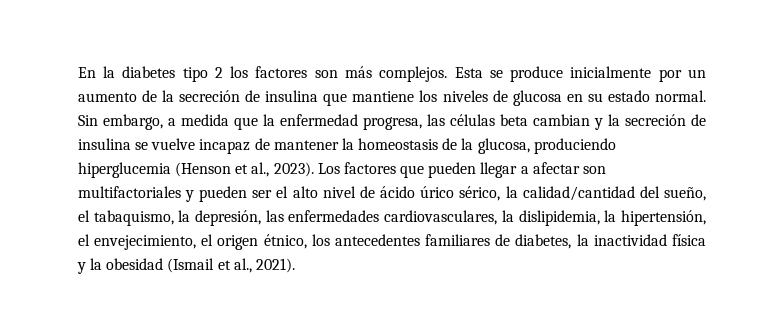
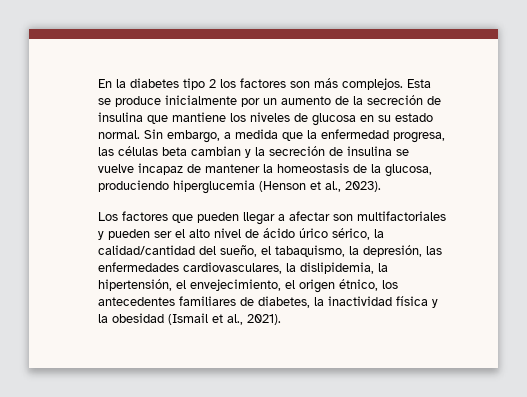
- Sin embargo, a medida que la enfermedad progresa, las células beta cambian y la secreción de insulina se vuelve incapaz de mantener la homeostasis de la glucosa, produciendo hiperglucemia (Henson et al., 2023). Los factores que pueden llegar a afectar son multifactoriales y pueden ser el alto nivel de ácido úrico sérico, la calidad/cantidad del sueño, el tabaquismo, la depresión, las enfermedades cardiovasculares, la dislipidemia, la hipertensión, el envejecimiento, el origen étnico, los antecedentes familiares de diabetes, la inactividad física y la obesidad (Ismail et al., 2021).
+ Sin embargo, a medida que la enfermedad progresa, las células beta cambian y la secreción de insulina se vuelve incapaz de mantener la homeostasis de la glucosa, produciendo hiperglucemia (Henson et al., 2023).
+ Los factores que pueden llegar a afectar son multifactoriales y pueden ser el alto nivel de ácido úrico sérico, la calidad/cantidad del sueño, el tabaquismo, la depresión, las enfermedades cardiovasculares, la dislipidemia, la hipertensión, el envejecimiento, el origen étnico, los antecedentes familiares de diabetes, la inactividad física y la obesidad (Ismail et al., 2021).

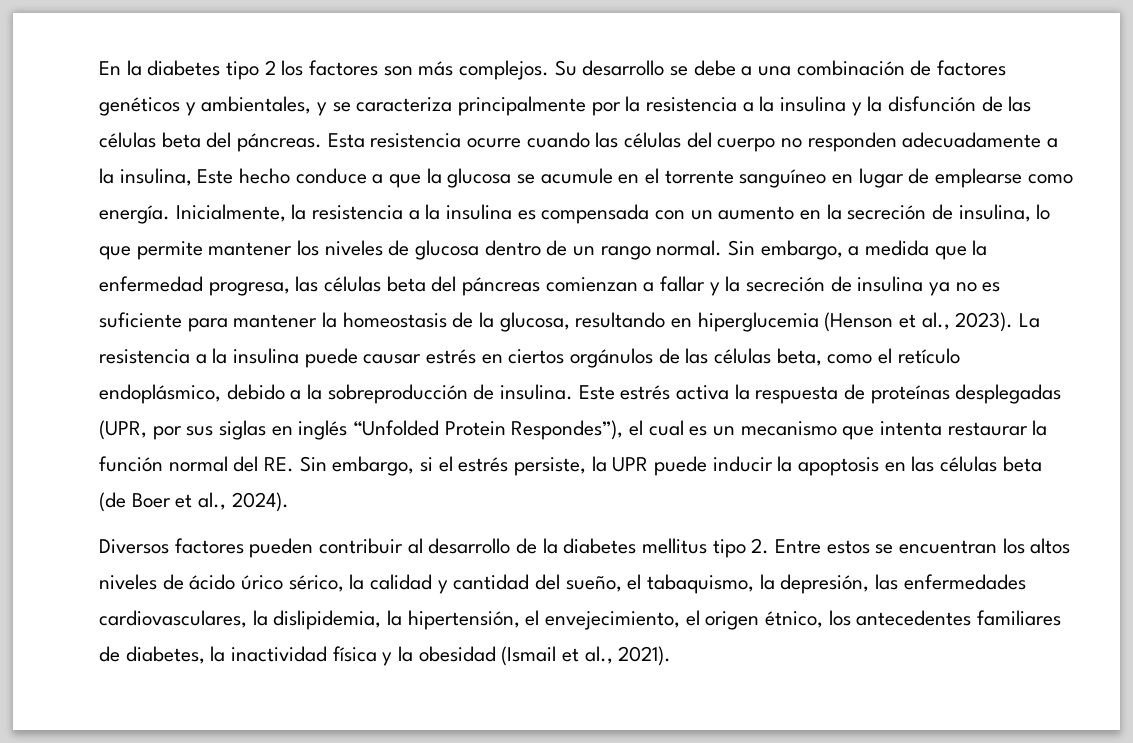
- Esta se produce inicialmente por un aumento de la secreción de insulina que mantiene los niveles de glucosa en su estado normal.
+ Su desarrollo se debe a una combinación de factores genéticos y ambientales, y se caracteriza principalmente por la resistencia a la insulina y la disfunción de las células beta del páncreas. Esta resistencia ocurre cuando las células del cuerpo no responden adecuadamente a la insulina, Este hecho conduce a que la glucosa se acumule en el torrente sanguíneo en lugar de emplearse como energía. Inicialmente, la resistencia a la insulina es compensada con un aumento en la secreción de insulina, lo que permite mantener los niveles de glucosa dentro de un rango normal.
- Sin embargo, a medida que la enfermedad progresa, las células beta cambian y la secreción de insulina se vuelve incapaz de mantener la homeostasis de la glucosa, produciendo hiperglucemia (Henson et al., 2023).
- Los factores que pueden llegar a afectar son multifactoriales y pueden ser el alto nivel de ácido úrico sérico, la calidad/cantidad del sueño, el tabaquismo, la depresión, las enfermedades cardiovasculares, la dislipidemia, la hipertensión, el envejecimiento, el origen étnico, los antecedentes familiares de diabetes, la inactividad física y la obesidad (Ismail et al., 2021).
+ Sin embargo, a medida que la enfermedad progresa, las células beta del páncreas comienzan a fallar y la secreción de insulina ya no es suficiente para mantener la homeostasis de la glucosa, resultando en hiperglucemia (Henson et al., 2023). La resistencia a la insulina puede causar estrés en ciertos orgánulos de las células beta, como el retículo endoplásmico, debido a la sobreproducción de insulina. Este estrés activa la respuesta de proteínas desplegadas (UPR, por sus siglas en inglés “Unfolded Protein Respondes”), el cual es un mecanismo que intenta restaurar la función normal del RE. Sin embargo, si el estrés persiste, la UPR puede inducir la apoptosis en las células beta (de Boer et al., 2024).
+ Diversos factores pueden contribuir al desarrollo de la diabetes mellitus tipo 2. Entre estos se encuentran los altos niveles de ácido úrico sérico, la calidad y cantidad del sueño, el tabaquismo, la depresión, las enfermedades cardiovasculares, la dislipidemia, la hipertensión, el envejecimiento, el origen étnico, los antecedentes familiares de diabetes, la inactividad física y la obesidad (Ismail et al., 2021).

